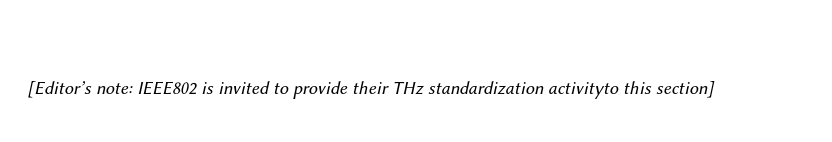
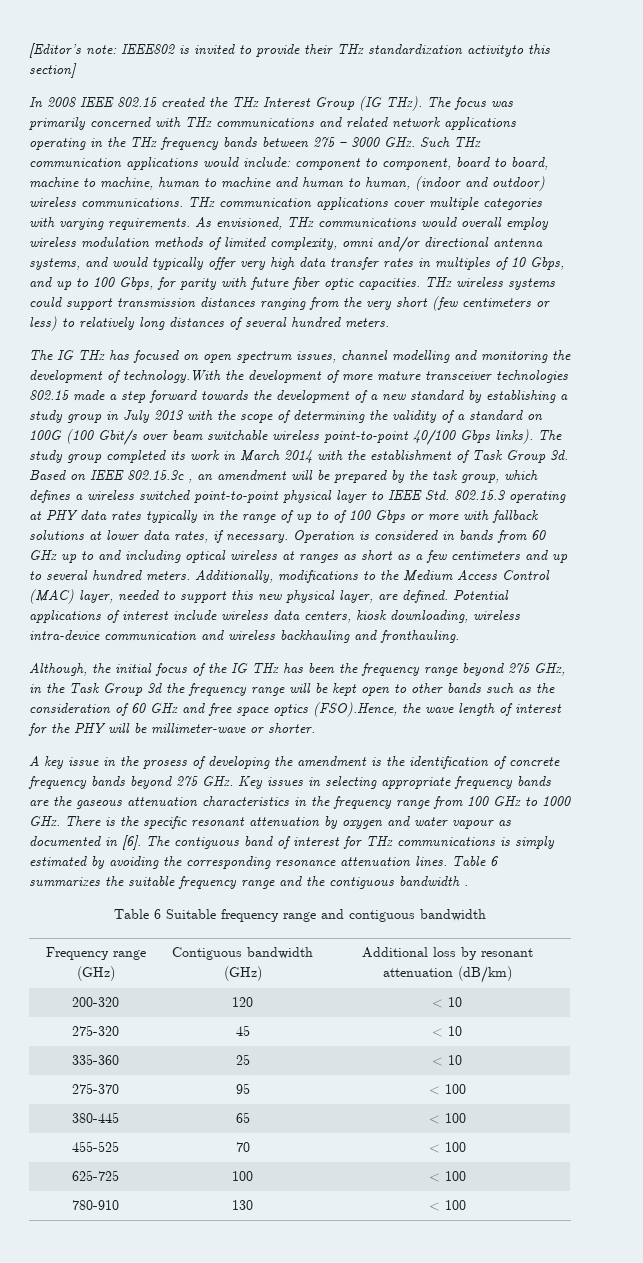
+ In 2008 IEEE 802.15 created the THz Interest Group (IG THz). The focus was primarily concerned with THz communications and related network applications operating in the THz frequency bands between 275 – 3000 GHz. Such THz communication applications would include: component to component, board to board, machine to machine, human to machine and human to human, (indoor and outdoor) wireless communications. THz communication applications cover multiple categories with varying requirements. As envisioned, THz communications would overall employ wireless modulation methods of limited complexity, omni and/or directional antenna systems, and would typically offer very high data transfer rates in multiples of 10 Gbps, and up to 100 Gbps, for parity with future fiber optic capacities. THz wireless systems could support transmission distances ranging from the very short (few centimeters or less) to relatively long distances of several hundred meters.
+ The IG THz has focused on open spectrum issues, channel modelling and monitoring the development of technology.With the development of more mature transceiver technologies 802.15 made a step forward towards the development of a new standard by establishing a study group in July 2013 with the scope of determining the validity of a standard on 100G (100 Gbit/s over beam switchable wireless point-to-point 40/100 Gbps links). The study group completed its work in March 2014 with the establishment of Task Group 3d. Based on IEEE 802.15.3c , an amendment will be prepared by the task group, which defines a wireless switched point-to-point physical layer to IEEE Std. 802.15.3 operating at PHY data rates typically in the range of up to of 100 Gbps or more with fallback solutions at lower data rates, if necessary. Operation is considered in bands from 60 GHz up to and including optical wireless at ranges as short as a few centimeters and up to several hundred meters. Additionally, modifications to the Medium Access Control (MAC) layer, needed to support this new physical layer, are defined. Potential applications of interest include wireless data centers, kiosk downloading, wireless intra-device communication and wireless backhauling and fronthauling.
+ Although, the initial focus of the IG THz has been the frequency range beyond 275 GHz, in the Task Group 3d the frequency range will be kept open to other bands such as the consideration of 60 GHz and free space optics (FSO).Hence, the wave length of interest for the PHY will be millimeter-wave or shorter.
+ A key issue in the prosess of developing the amendment is the identification of concrete frequency bands beyond 275 GHz. Key issues in selecting appropriate frequency bands are the gaseous attenuation characteristics in the frequency range from 100 GHz to 1000 GHz. There is the specific resonant attenuation by oxygen and water vapour as documented in [6]. The contiguous band of interest for THz communications is simply estimated by avoiding the corresponding resonance attenuation lines. Table 6 summarizes the suitable frequency range and the contiguous bandwidth .
+ Table 6 Suitable frequency range and contiguous bandwidth
+ Frequency range (GHz) | Contiguous bandwidth (GHz) | Additional loss by resonant attenuation (dB/km)
+ 200-320 | 120 | < 10
+ 275-320 | 45 | < 10
+ 335-360 | 25 | < 10
+ 275-370 | 95 | < 100
+ 380-445 | 65 | < 100
+ 455-525 | 70 | < 100
+ 625-725 | 100 | < 100
+ 780-910 | 130 | < 100

